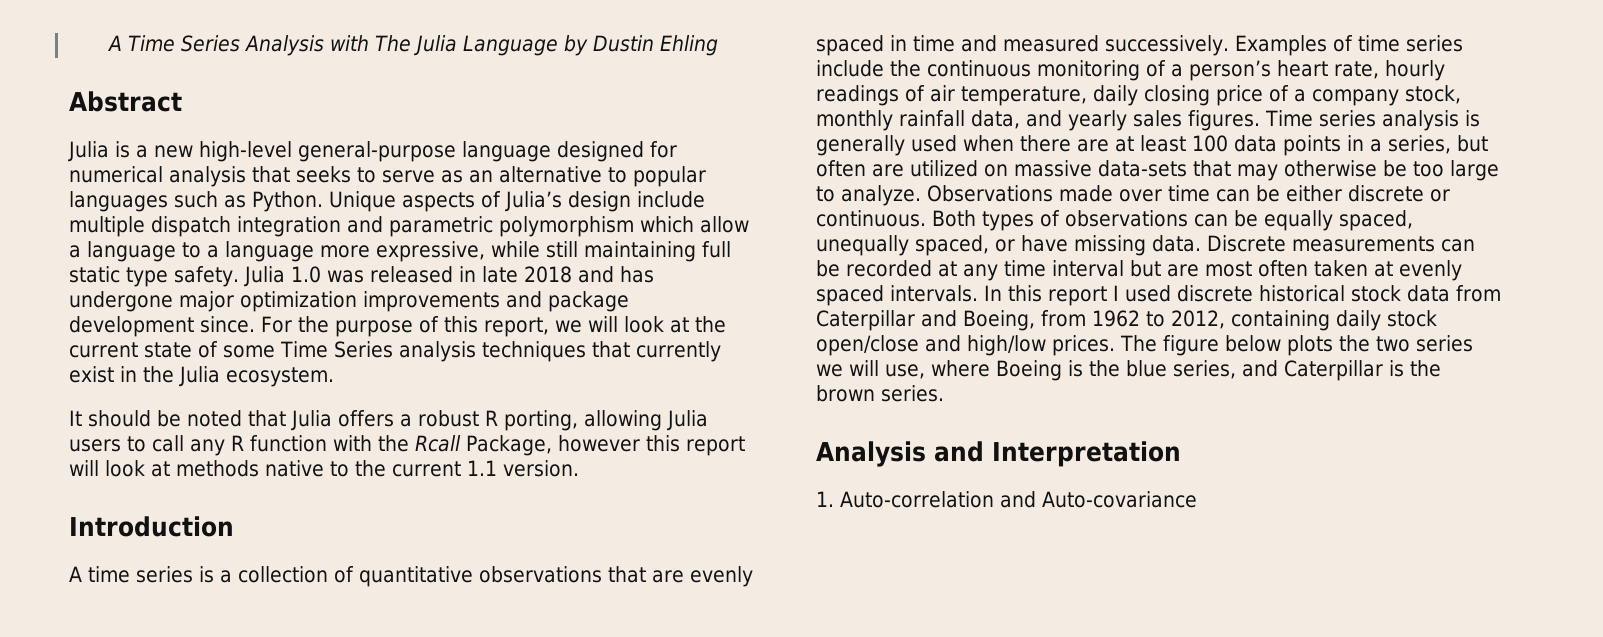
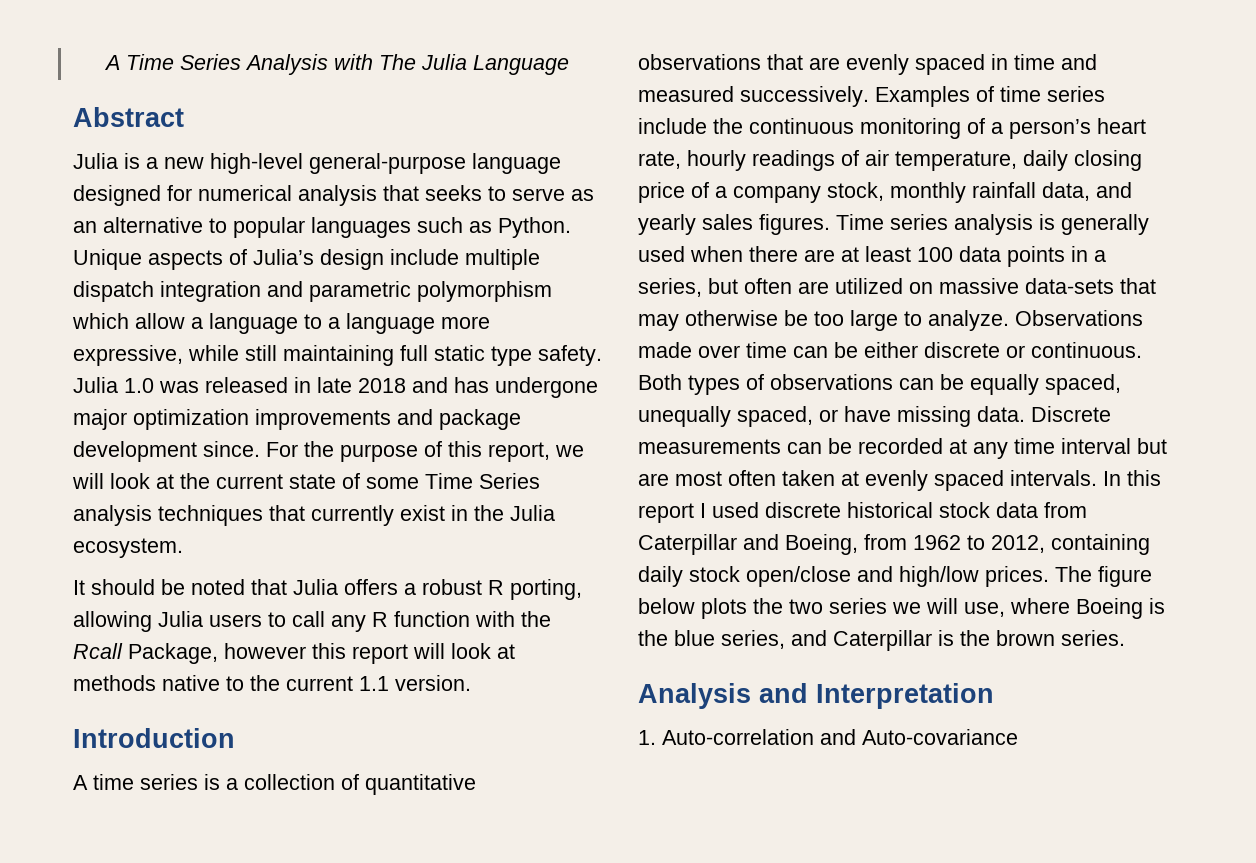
- A Time Series Analysis with The Julia Language by Dustin Ehling
+ A Time Series Analysis with The Julia Language

